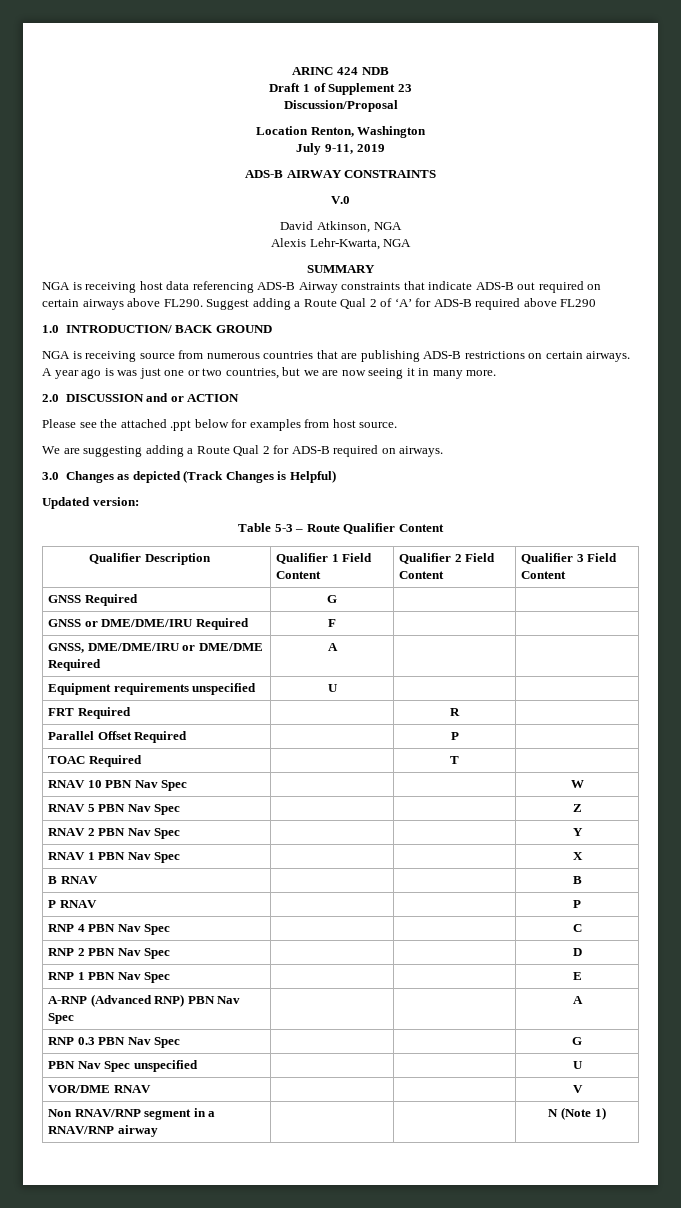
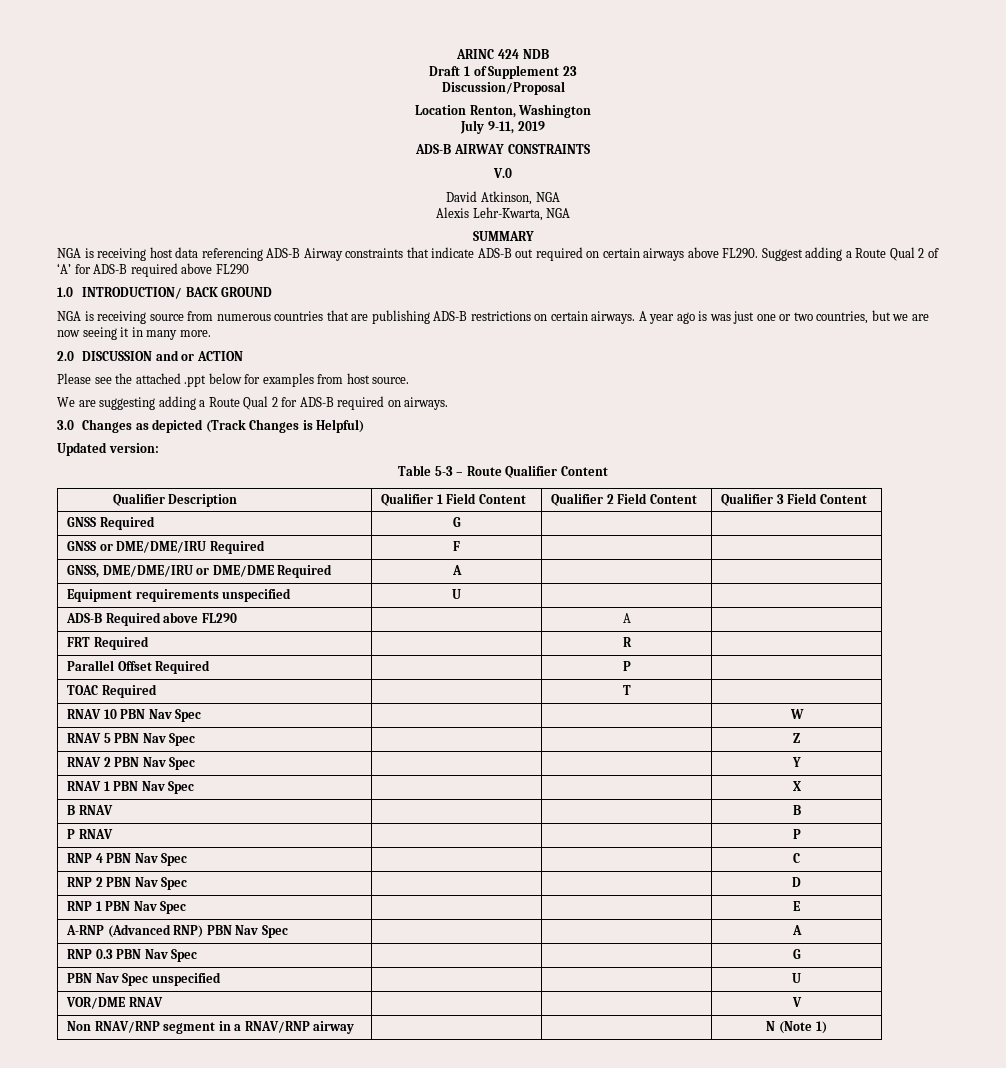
+ ADS-B Required above FL290 | | A |

